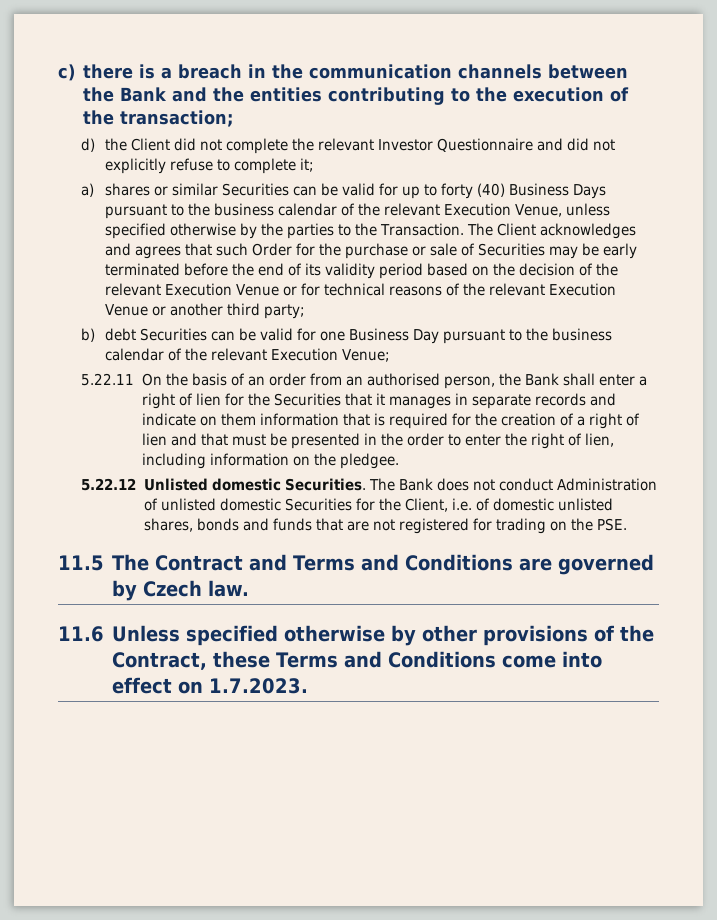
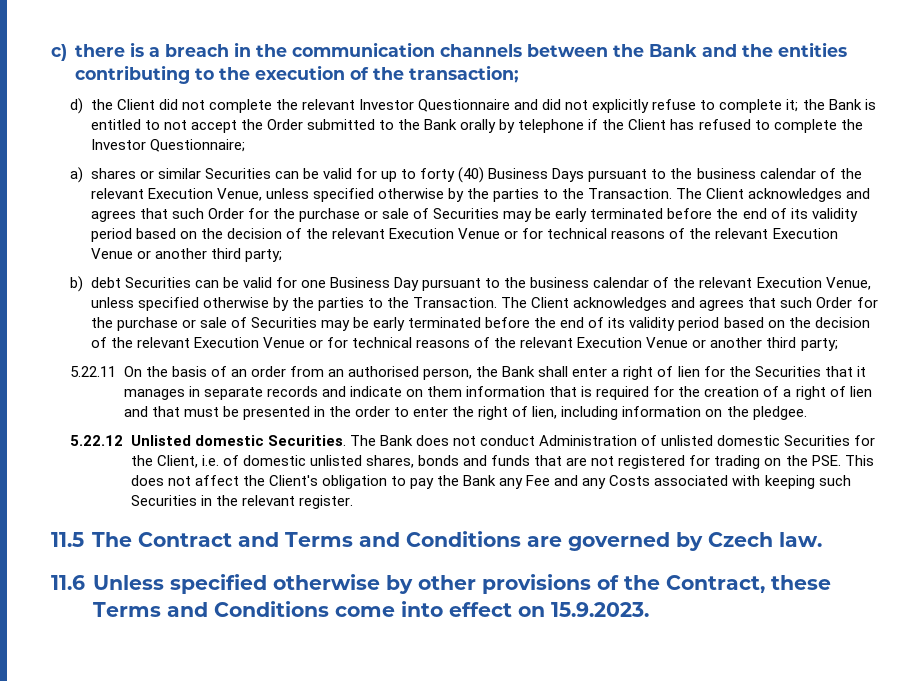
- d) the Client did not complete the relevant Investor Questionnaire and did not explicitly refuse to complete it;
+ d) the Client did not complete the relevant Investor Questionnaire and did not explicitly refuse to complete it; the Bank is entitled to not accept the Order submitted to the Bank orally by telephone if the Client has refused to complete the Investor Questionnaire;
- b) debt Securities can be valid for one Business Day pursuant to the business calendar of the relevant Execution Venue;
+ b) debt Securities can be valid for one Business Day pursuant to the business calendar of the relevant Execution Venue, unless specified otherwise by the parties to the Transaction. The Client acknowledges and agrees that such Order for the purchase or sale of Securities may be early terminated before the end of its validity period based on the decision of the relevant Execution Venue or for technical reasons of the relevant Execution Venue or another third party;
- The Bank does not conduct Administration of unlisted domestic Securities for the Client, i.e. of domestic unlisted shares, bonds and funds that are not registered for trading on the PSE.
+ The Bank does not conduct Administration of unlisted domestic Securities for the Client, i.e. of domestic unlisted shares, bonds and funds that are not registered for trading on the PSE. This does not affect the Client's obligation to pay the Bank any Fee and any Costs associated with keeping such Securities in the relevant register.
- 11.6 Unless specified otherwise by other provisions of the Contract, these Terms and Conditions come into effect on 1.7.2023.
+ 11.6 Unless specified otherwise by other provisions of the Contract, these Terms and Conditions come into effect on 15.9.2023.

